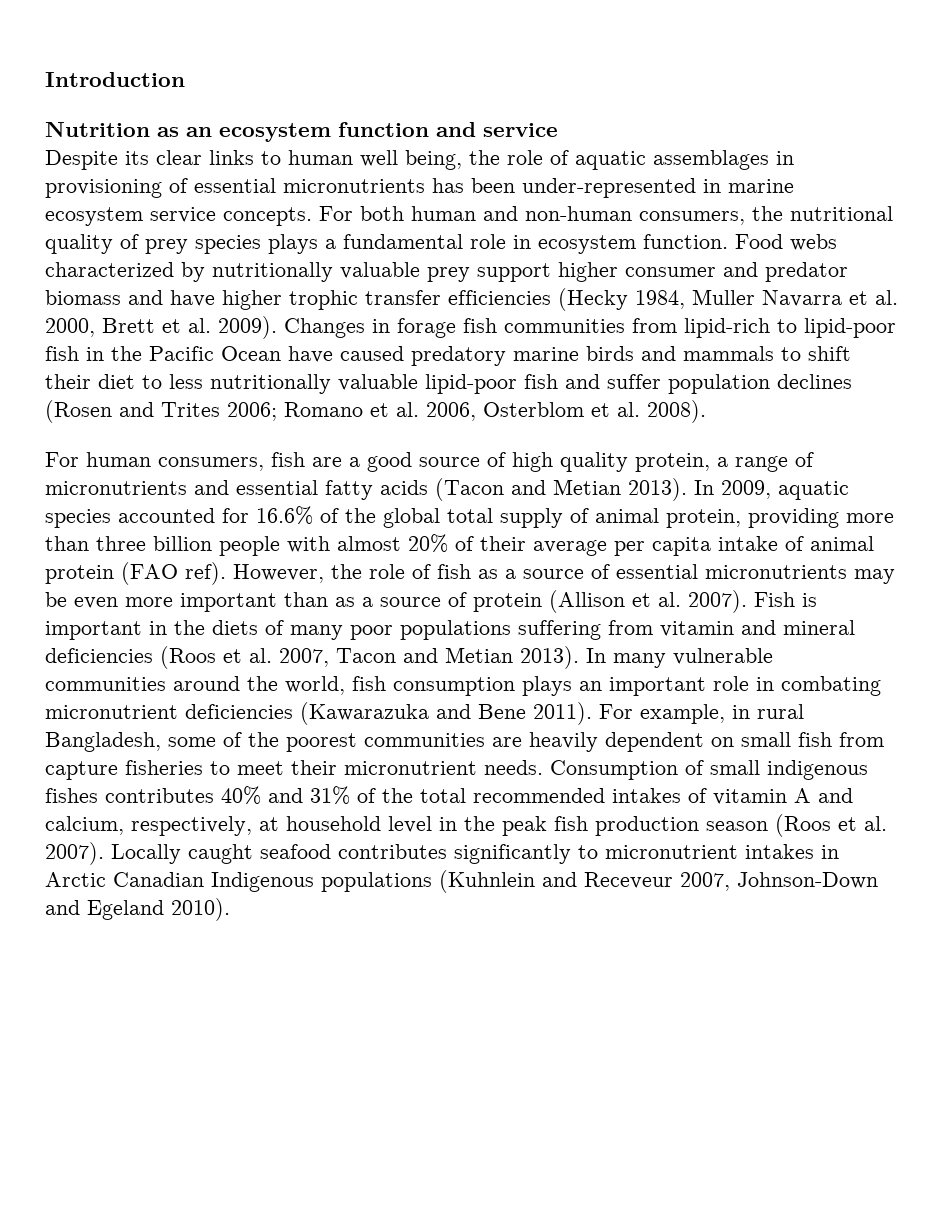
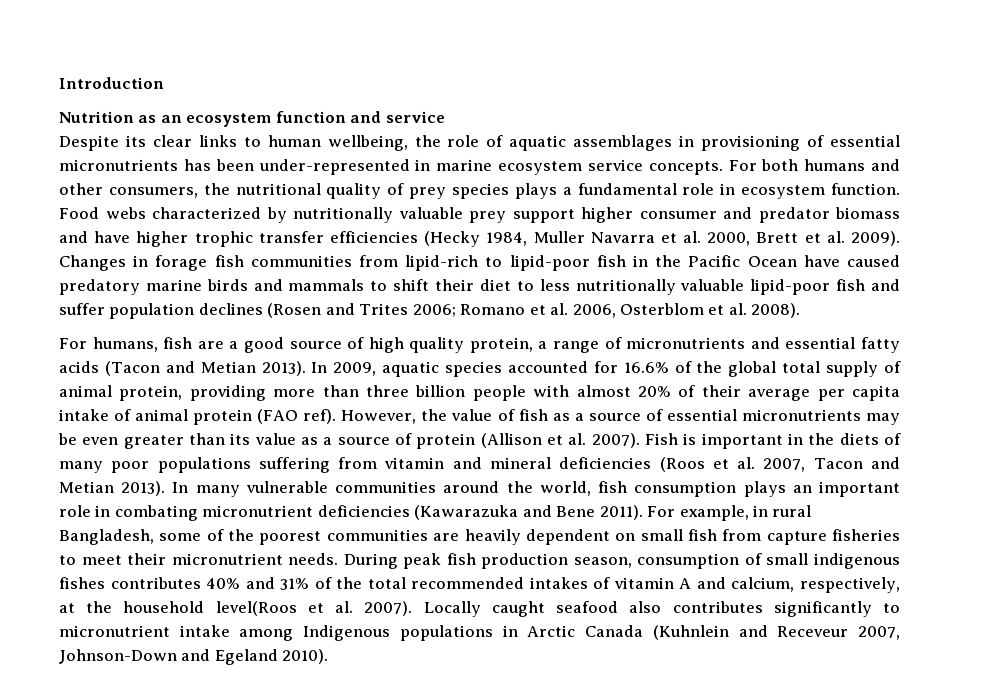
- Despite its clear links to human well being, the role of aquatic assemblages in provisioning of essential micronutrients has been under-represented in marine ecosystem service concepts.
+ Despite its clear links to human wellbeing, the role of aquatic assemblages in provisioning of essential micronutrients has been under-represented in marine ecosystem service concepts.
- For both human and non-human consumers, the nutritional quality of prey species plays a fundamental role in ecosystem function.
+ For both humans and other consumers, the nutritional quality of prey species plays a fundamental role in ecosystem function.
- For human consumers, fish are a good source of high quality protein, a range of micronutrients and essential fatty acids (Tacon and Metian 2013).
+ For humans, fish are a good source of high quality protein, a range of micronutrients and essential fatty acids (Tacon and Metian 2013).
- However, the role of fish as a source of essential micronutrients may be even more important than as a source of protein (Allison et al. 2007).
+ However, the value of fish as a source of essential micronutrients may be even greater than its value as a source of protein (Allison et al. 2007).
- Consumption of small indigenous fishes contributes 40% and 31% of the total recommended intakes of vitamin A and calcium, respectively, at household level in the peak fish production season (Roos et al. 2007).
+ During peak fish production season, consumption of small indigenous fishes contributes 40% and 31% of the total recommended intakes of vitamin A and calcium, respectively, at the household level(Roos et al. 2007).
- Locally caught seafood contributes significantly to micronutrient intakes in Arctic Canadian Indigenous populations (Kuhnlein and Receveur 2007, Johnson-Down and Egeland 2010).
+ Locally caught seafood also contributes significantly to micronutrient intake among Indigenous populations in Arctic Canada (Kuhnlein and Receveur 2007, Johnson-Down and Egeland 2010).

